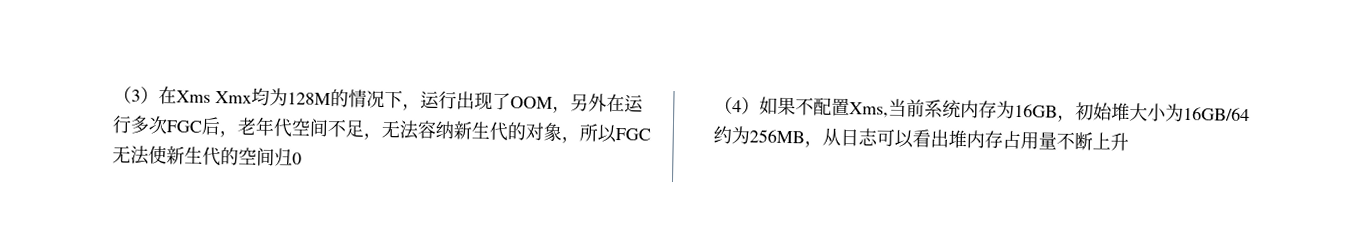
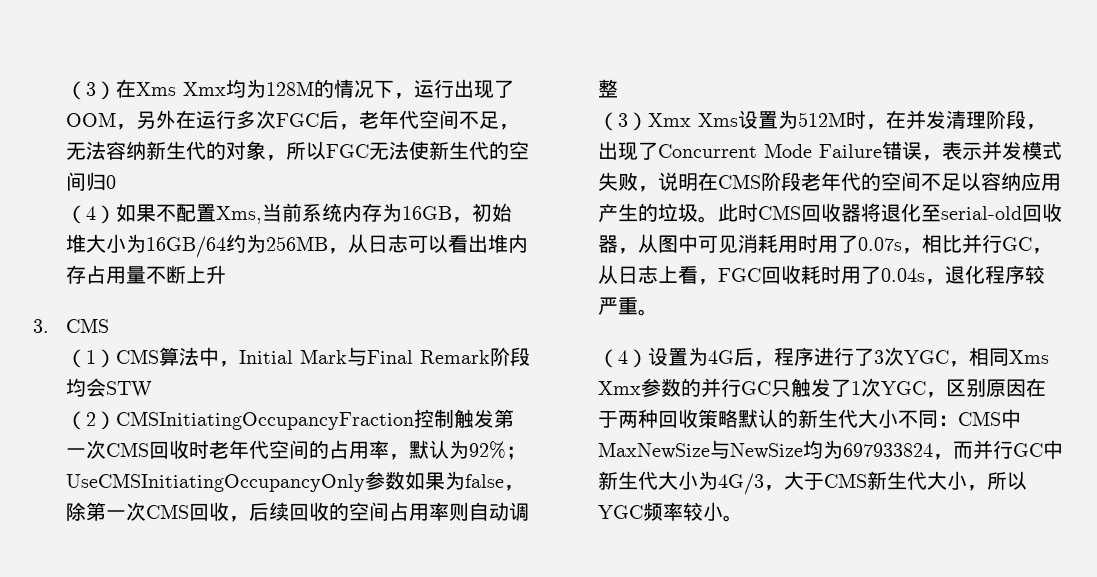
+ 3. CMS
+ （1）CMS算法中，Initial Mark与Final Remark阶段均会STW
+ （2）CMSInitiatingOccupancyFraction控制触发第一次CMS回收时老年代空间的占用率，默认为92%；UseCMSInitiatingOccupancyOnly参数如果为false，除第一次CMS回收，后续回收的空间占用率则自动调整
+ （3）Xmx Xms设置为512M时，在并发清理阶段，出现了Concurrent Mode Failure错误，表示并发模式失败，说明在CMS阶段老年代的空间不足以容纳应用产生的垃圾。此时CMS回收器将退化至serial-old回收器，从图中可见消耗用时用了0.07s，相比并行GC，从日志上看，FGC回收耗时用了0.04s，退化程序较严重。
+ （4）设置为4G后，程序进行了3次YGC，相同Xms Xmx参数的并行GC只触发了1次YGC，区别原因在于两种回收策略默认的新生代大小不同：CMS中MaxNewSize与NewSize均为697933824，而并行GC中新生代大小为4G/3，大于CMS新生代大小，所以YGC频率较小。

